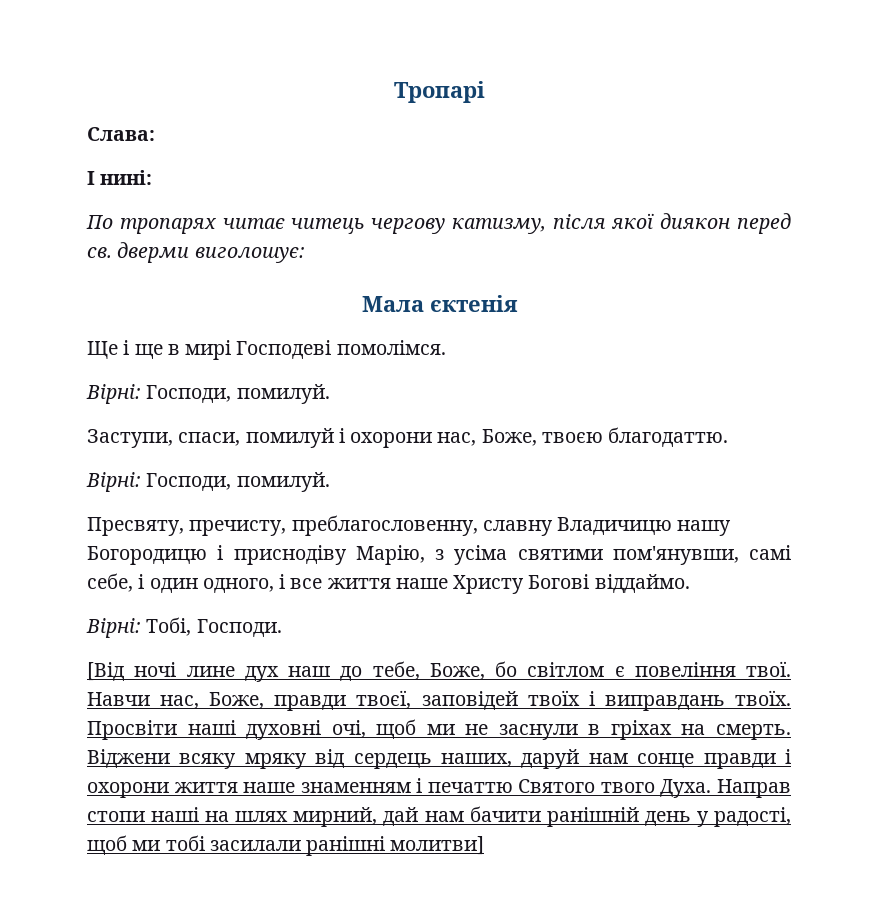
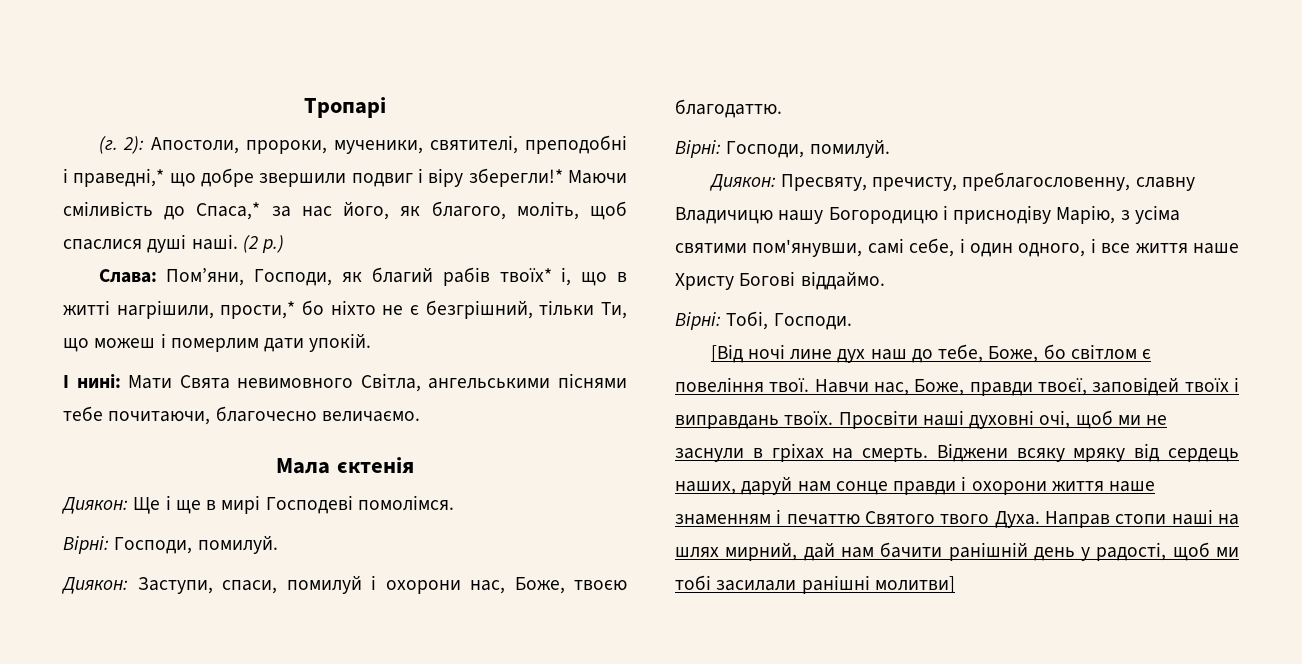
- Слава:
- І нині:
- По тропарях читає читець чергову катизму, після якої диякон перед св. дверми виголошує:
+ (г. 2): Апостоли, пророки, мученики, святителі, преподобні і праведні,* що добре звершили подвиг і віру зберегли!* Маючи сміливість до Спаса,* за нас його, як благого, моліть, щоб спаслися душі наші. (2 р.)
+ Слава: Пом’яни, Господи, як благий рабів твоїх* і, що в житті нагрішили, прости,* бо ніхто не є безгрішний, тільки Ти, що можеш і померлим дати упокій.
+ І нині: Мати Свята невимовного Світла, ангельськими піснями тебе почитаючи, благочесно величаємо.
- Ще і ще в мирі Господеві помолімся.
+ Диякон: Ще і ще в мирі Господеві помолімся.
- Заступи, спаси, помилуй і охорони нас, Боже, твоєю благодаттю.
+ Диякон: Заступи, спаси, помилуй і охорони нас, Боже, твоєю благодаттю.
- Пресвяту, пречисту, преблагословенну, славну Владичицю нашу Богородицю і приснодіву Марію, з усіма святими пом'янувши, самі себе, і один одного, і все життя наше Христу Богові віддаймо.
+ Диякон: Пресвяту, пречисту, преблагословенну, славну Владичицю нашу Богородицю і приснодіву Марію, з усіма святими пом'янувши, самі себе, і один одного, і все життя наше Христу Богові віддаймо.

